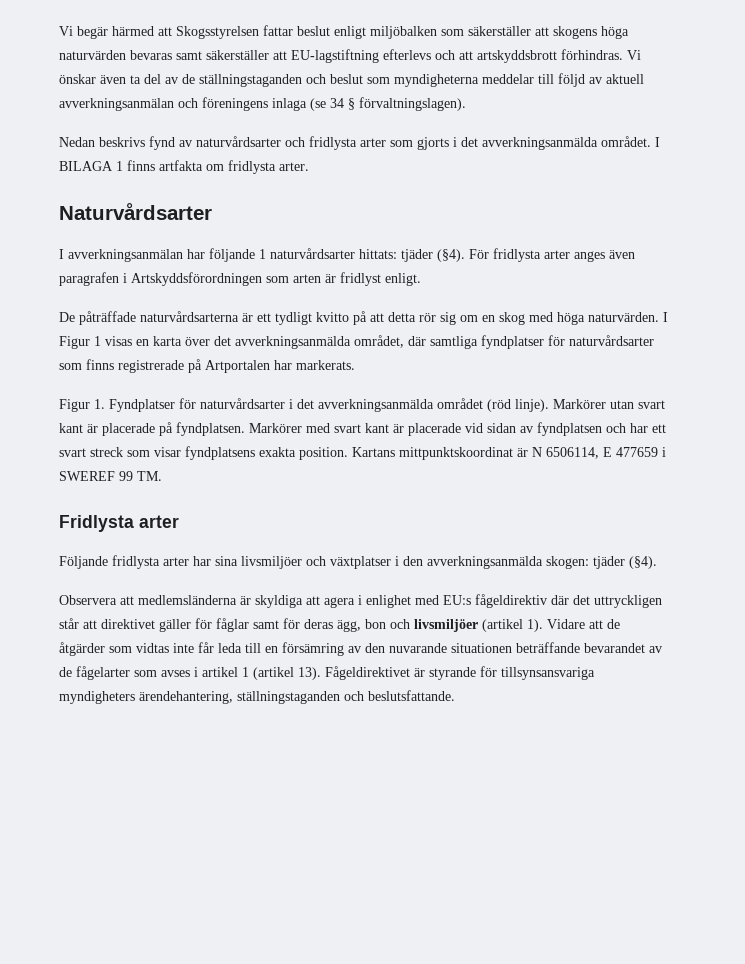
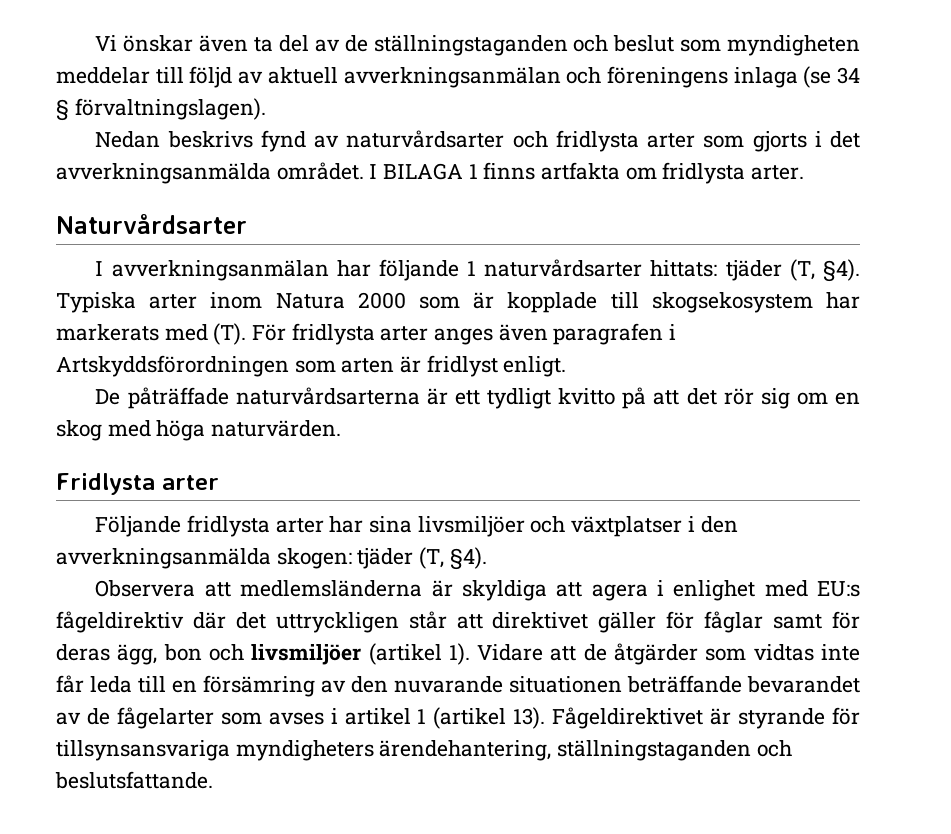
- Vi begär härmed att Skogsstyrelsen fattar beslut enligt miljöbalken som säkerställer att skogens höga naturvärden bevaras samt säkerställer att EU-lagstiftning efterlevs och att artskyddsbrott förhindras. Vi önskar även ta del av de ställningstaganden och beslut som myndigheterna meddelar till följd av aktuell avverkningsanmälan och föreningens inlaga (se 34 § förvaltningslagen).
+ Vi önskar även ta del av de ställningstaganden och beslut som myndigheten meddelar till följd av aktuell avverkningsanmälan och föreningens inlaga (se 34 § förvaltningslagen).
- I avverkningsanmälan har följande 1 naturvårdsarter hittats: tjäder (§4). För fridlysta arter anges även paragrafen i Artskyddsförordningen som arten är fridlyst enligt.
+ I avverkningsanmälan har följande 1 naturvårdsarter hittats: tjäder (T, §4). Typiska arter inom Natura 2000 som är kopplade till skogsekosystem har markerats med (T). För fridlysta arter anges även paragrafen i Artskyddsförordningen som arten är fridlyst enligt.
- De påträffade naturvårdsarterna är ett tydligt kvitto på att detta rör sig om en skog med höga naturvärden. I Figur 1 visas en karta över det avverkningsanmälda området, där samtliga fyndplatser för naturvårdsarter som finns registrerade på Artportalen har markerats.
- Figur 1. Fyndplatser för naturvårdsarter i det avverkningsanmälda området (röd linje). Markörer utan svart kant är placerade på fyndplatsen. Markörer med svart kant är placerade vid sidan av fyndplatsen och har ett svart streck som visar fyndplatsens exakta position. Kartans mittpunktskoordinat är N 6506114, E 477659 i SWEREF 99 TM.
+ De påträffade naturvårdsarterna är ett tydligt kvitto på att det rör sig om en skog med höga naturvärden.
- Följande fridlysta arter har sina livsmiljöer och växtplatser i den avverkningsanmälda skogen: tjäder (§4).
+ Följande fridlysta arter har sina livsmiljöer och växtplatser i den avverkningsanmälda skogen: tjäder (T, §4).

